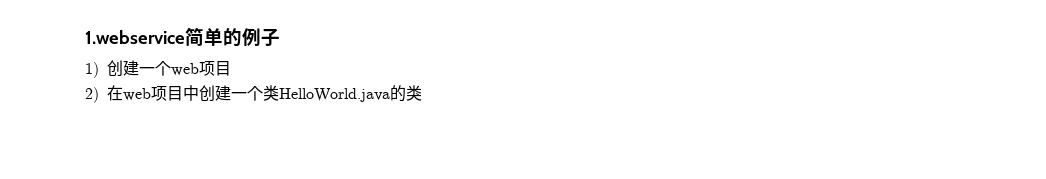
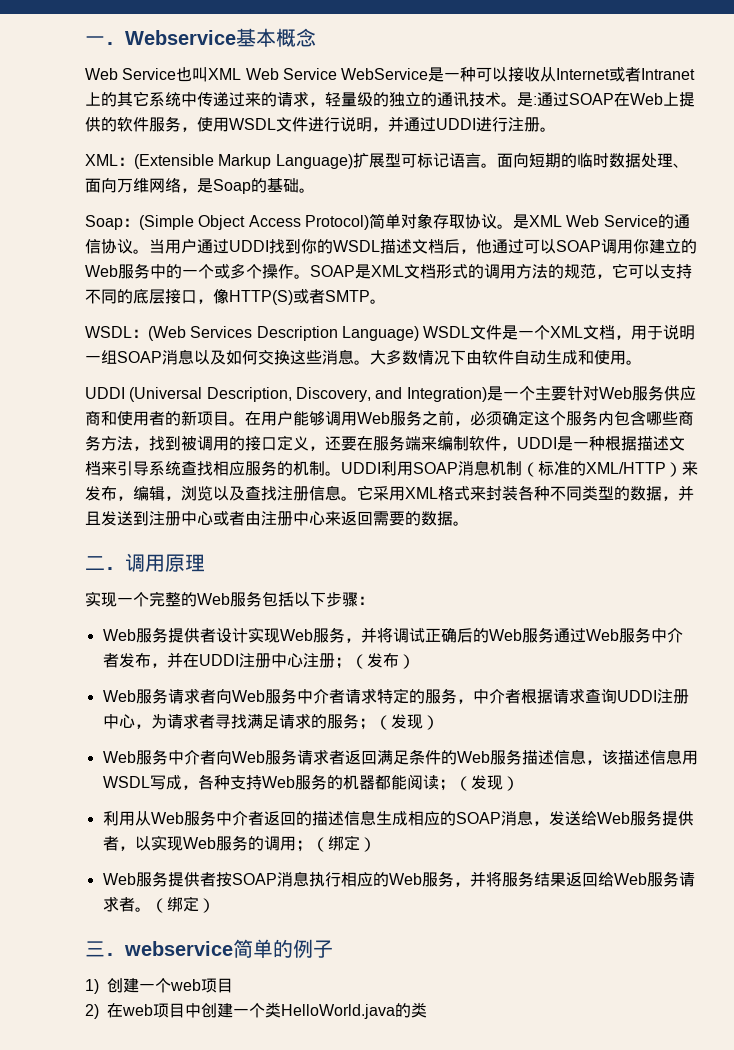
- 1.webservice简单的例子
+ 一．Webservice基本概念
+ Web Service也叫XML Web Service WebService是一种可以接收从Internet或者Intranet上的其它系统中传递过来的请求，轻量级的独立的通讯技术。是:通过SOAP在Web上提供的软件服务，使用WSDL文件进行说明，并通过UDDI进行注册。
+ XML：(Extensible Markup Language)扩展型可标记语言。面向短期的临时数据处理、面向万维网络，是Soap的基础。
+ Soap：(Simple Object Access Protocol)简单对象存取协议。是XML Web Service的通信协议。当用户通过UDDI找到你的WSDL描述文档后，他通过可以SOAP调用你建立的Web服务中的一个或多个操作。SOAP是XML文档形式的调用方法的规范，它可以支持不同的底层接口，像HTTP(S)或者SMTP。
+ WSDL：(Web Services Description Language) WSDL文件是一个XML文档，用于说明一组SOAP消息以及如何交换这些消息。大多数情况下由软件自动生成和使用。
+ UDDI (Universal Description, Discovery, and Integration)是一个主要针对Web服务供应商和使用者的新项目。在用户能够调用Web服务之前，必须确定这个服务内包含哪些商务方法，找到被调用的接口定义，还要在服务端来编制软件，UDDI是一种根据描述文档来引导系统查找相应服务的机制。UDDI利用SOAP消息机制（标准的XML/HTTP）来发布，编辑，浏览以及查找注册信息。它采用XML格式来封装各种不同类型的数据，并且发送到注册中心或者由注册中心来返回需要的数据。
+ 二．调用原理
+ 实现一个完整的Web服务包括以下步骤：
+ Web服务提供者设计实现Web服务，并将调试正确后的Web服务通过Web服务中介者发布，并在UDDI注册中心注册；（发布）
+ Web服务请求者向Web服务中介者请求特定的服务，中介者根据请求查询UDDI注册中心，为请求者寻找满足请求的服务；（发现）
+ Web服务中介者向Web服务请求者返回满足条件的Web服务描述信息，该描述信息用WSDL写成，各种支持Web服务的机器都能阅读；（发现）
+ 利用从Web服务中介者返回的描述信息生成相应的SOAP消息，发送给Web服务提供者，以实现Web服务的调用；（绑定）
+ Web服务提供者按SOAP消息执行相应的Web服务，并将服务结果返回给Web服务请求者。（绑定）
+ 三．webservice简单的例子

